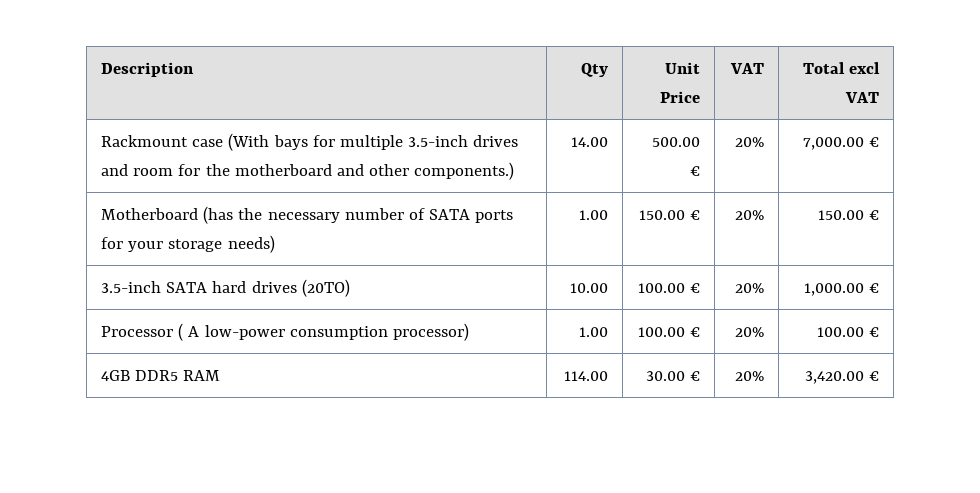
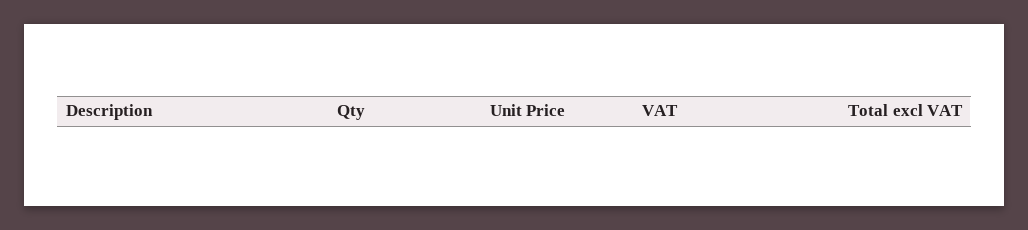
- Rackmount case (With bays for multiple 3.5-inch drives and room for the motherboard and other components.) | 14.00 | 500.00 € | 20% | 7,000.00 €
- Motherboard (has the necessary number of SATA ports for your storage needs) | 1.00 | 150.00 € | 20% | 150.00 €
- 3.5-inch SATA hard drives (20TO) | 10.00 | 100.00 € | 20% | 1,000.00 €
- Processor ( A low-power consumption processor) | 1.00 | 100.00 € | 20% | 100.00 €
- 4GB DDR5 RAM | 114.00 | 30.00 € | 20% | 3,420.00 €

